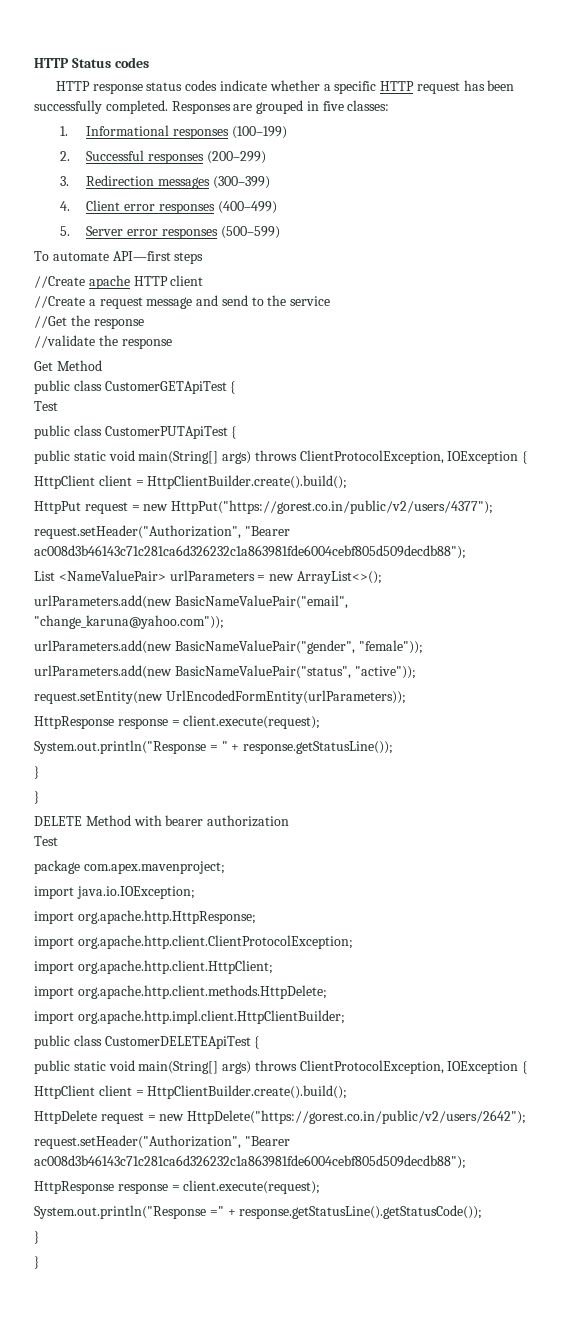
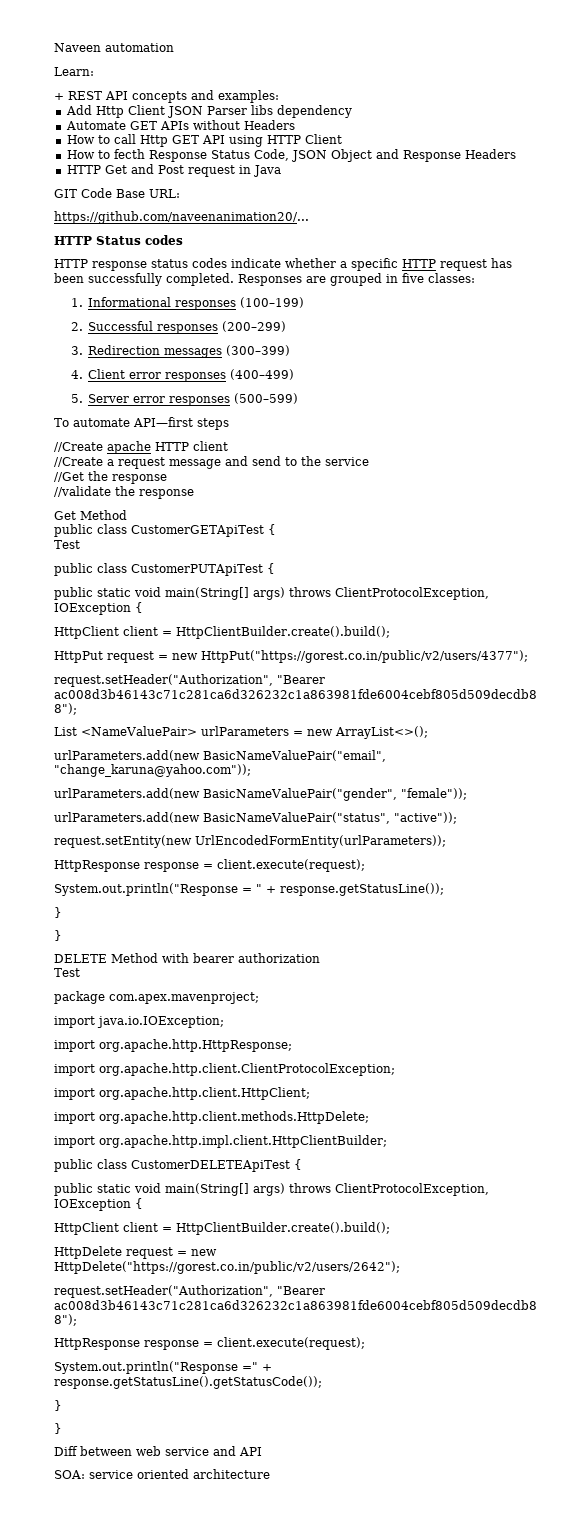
+ Naveen automation
+ Learn:
+ + REST API concepts and examples:
+ Add Http Client JSON Parser libs dependency
+ Automate GET APIs without Headers
+ How to call Http GET API using HTTP Client
+ How to fecth Response Status Code, JSON Object and Response Headers
+ HTTP Get and Post request in Java
+ GIT Code Base URL:
+ https://github.com/naveenanimation20/...
+ Diff between web service and API
+ SOA: service oriented architecture

